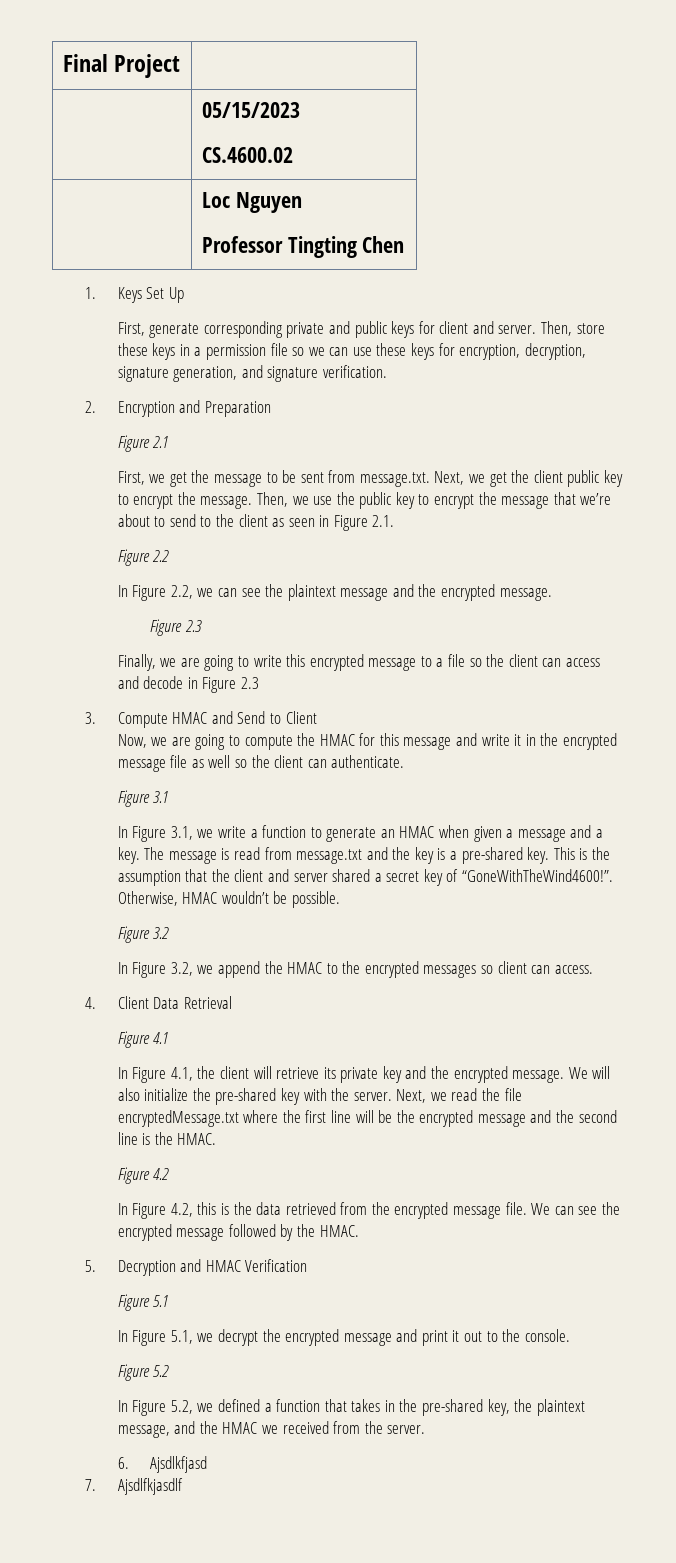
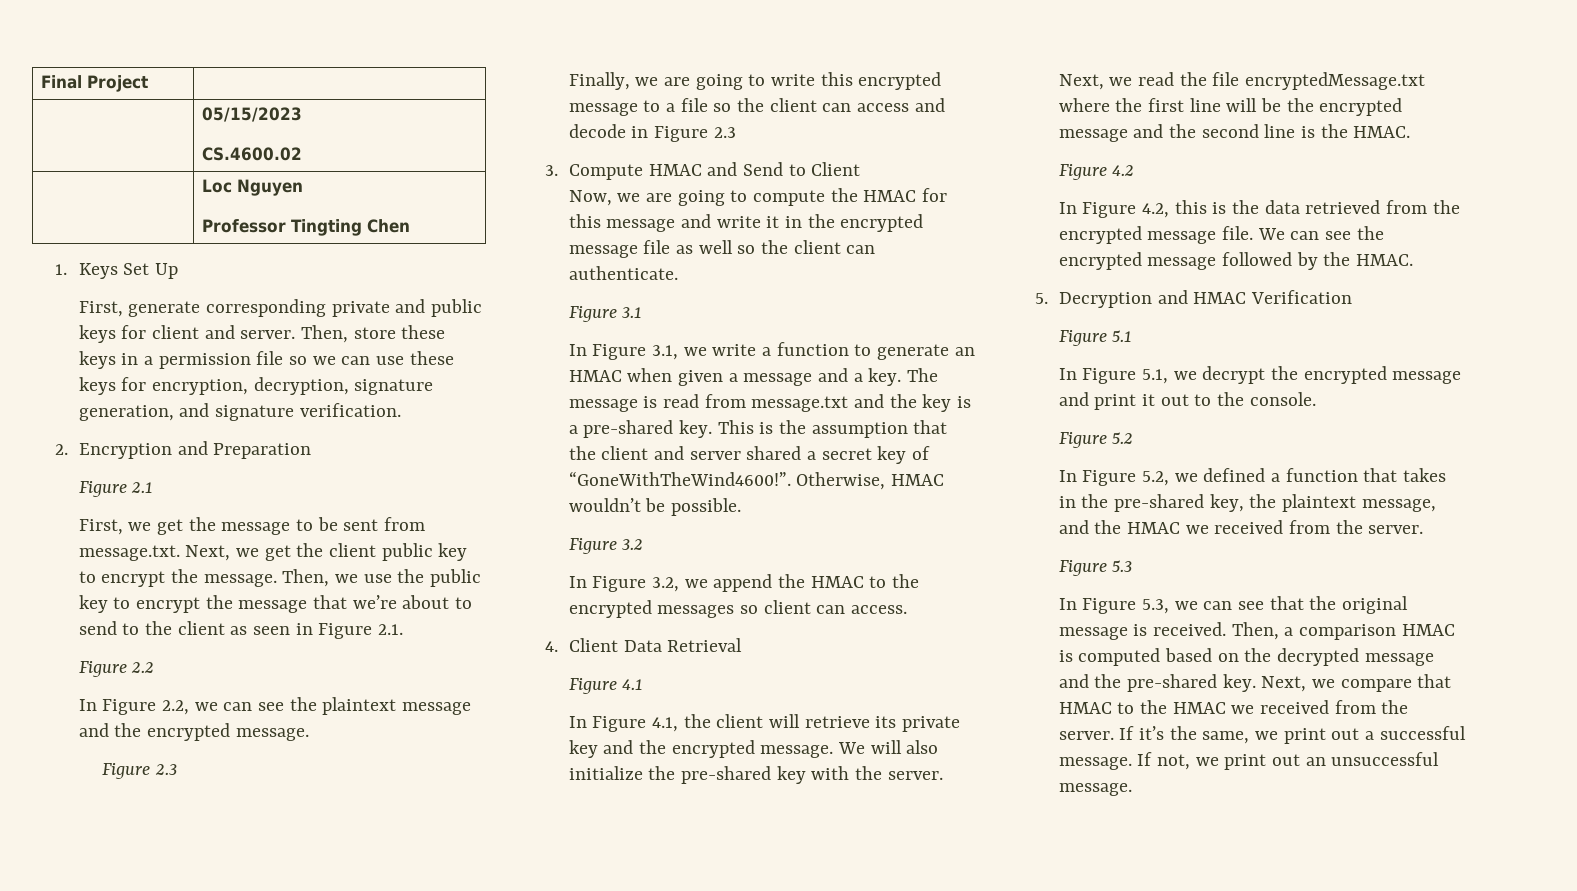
- 6. Ajsdlkfjasd
- 7. Ajsdlfkjasdlf
+ Figure 5.3
+ In Figure 5.3, we can see that the original message is received. Then, a comparison HMAC is computed based on the decrypted message and the pre-shared key. Next, we compare that HMAC to the HMAC we received from the server. If it’s the same, we print out a successful message. If not, we print out an unsuccessful message.

